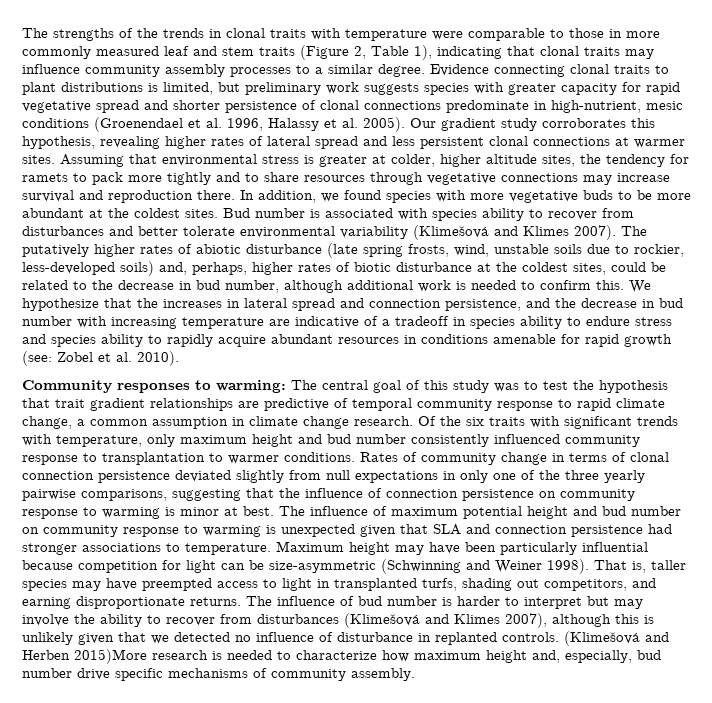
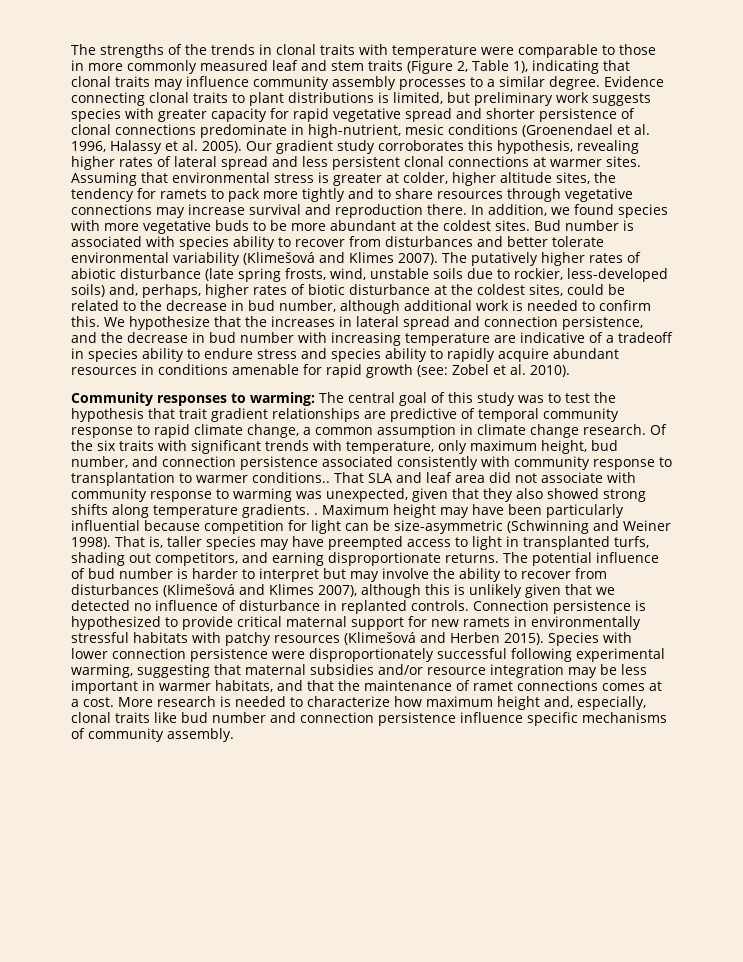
- Of the six traits with significant trends with temperature, only maximum height and bud number consistently influenced community response to transplantation to warmer conditions. Rates of community change in terms of clonal connection persistence deviated slightly from null expectations in only one of the three yearly pairwise comparisons, suggesting that the influence of connection persistence on community response to warming is minor at best. The influence of maximum potential height and bud number on community response to warming is unexpected given that SLA and connection persistence had stronger associations to temperature.
+ Of the six traits with significant trends with temperature, only maximum height, bud number, and connection persistence associated consistently with community response to transplantation to warmer conditions.. That SLA and leaf area did not associate with community response to warming was unexpected, given that they also showed strong shifts along temperature gradients. .
- The influence of bud number is harder to interpret but may involve the ability to recover from disturbances (Klimešová and Klimes 2007), although this is unlikely given that we detected no influence of disturbance in replanted controls.
+ The potential influence of bud number is harder to interpret but may involve the ability to recover from disturbances (Klimešová and Klimes 2007), although this is unlikely given that we detected no influence of disturbance in replanted controls.
- (Klimešová and Herben 2015)More research is needed to characterize how maximum height and, especially, bud number drive specific mechanisms of community assembly.
+ Connection persistence is hypothesized to provide critical maternal support for new ramets in environmentally stressful habitats with patchy resources (Klimešová and Herben 2015). Species with lower connection persistence were disproportionately successful following experimental warming, suggesting that maternal subsidies and/or resource integration may be less important in warmer habitats, and that the maintenance of ramet connections comes at a cost. More research is needed to characterize how maximum height and, especially, clonal traits like bud number and connection persistence influence specific mechanisms of community assembly.

